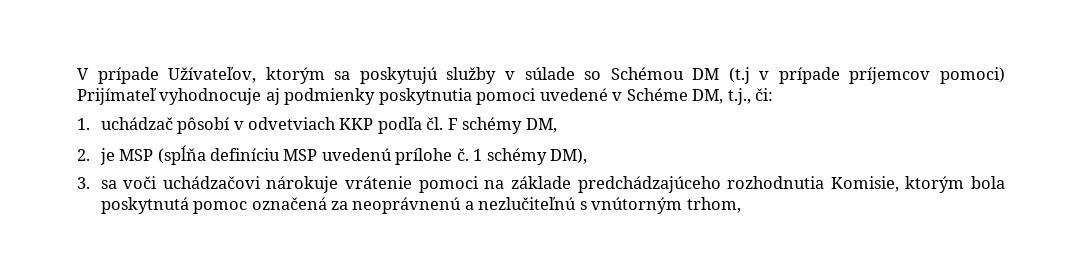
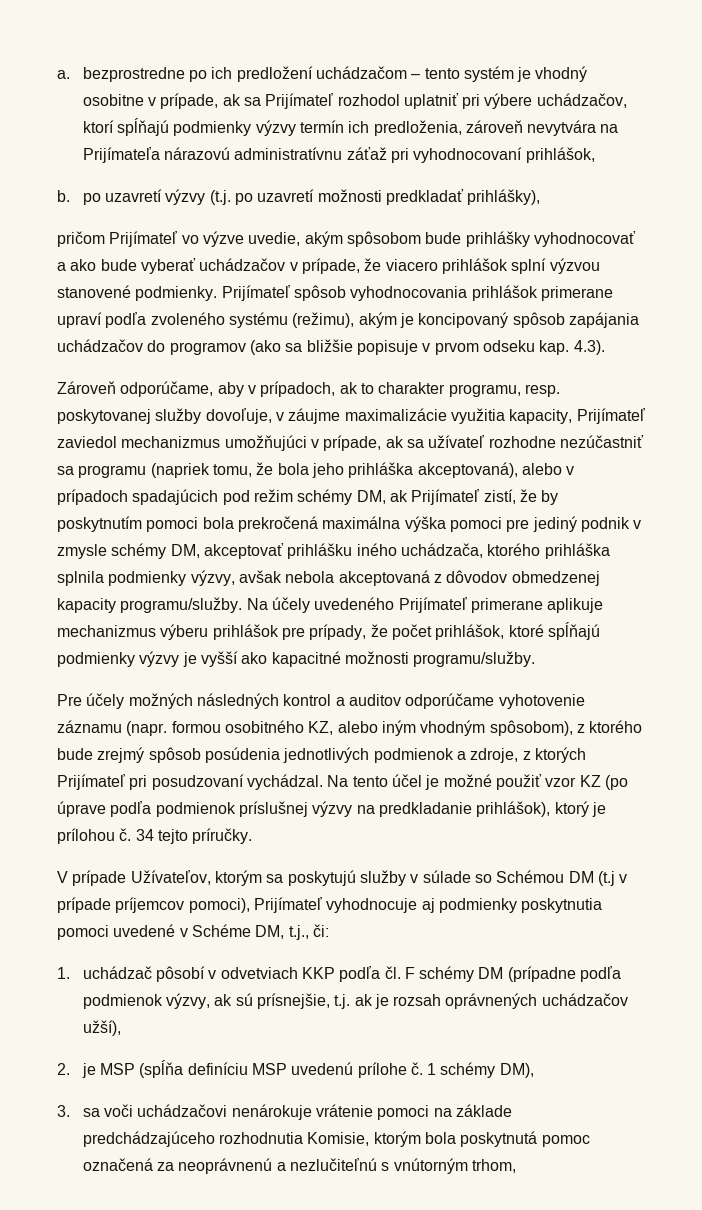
+ a. bezprostredne po ich predložení uchádzačom – tento systém je vhodný osobitne v prípade, ak sa Prijímateľ rozhodol uplatniť pri výbere uchádzačov, ktorí spĺňajú podmienky výzvy termín ich predloženia, zároveň nevytvára na Prijímateľa nárazovú administratívnu záťaž pri vyhodnocovaní prihlášok,
+ b. po uzavretí výzvy (t.j. po uzavretí možnosti predkladať prihlášky),
+ pričom Prijímateľ vo výzve uvedie, akým spôsobom bude prihlášky vyhodnocovať a ako bude vyberať uchádzačov v prípade, že viacero prihlášok splní výzvou stanovené podmienky. Prijímateľ spôsob vyhodnocovania prihlášok primerane upraví podľa zvoleného systému (režimu), akým je koncipovaný spôsob zapájania uchádzačov do programov (ako sa bližšie popisuje v prvom odseku kap. 4.3).
+ Zároveň odporúčame, aby v prípadoch, ak to charakter programu, resp. poskytovanej služby dovoľuje, v záujme maximalizácie využitia kapacity, Prijímateľ zaviedol mechanizmus umožňujúci v prípade, ak sa užívateľ rozhodne nezúčastniť sa programu (napriek tomu, že bola jeho prihláška akceptovaná), alebo v prípadoch spadajúcich pod režim schémy DM, ak Prijímateľ zistí, že by poskytnutím pomoci bola prekročená maximálna výška pomoci pre jediný podnik v zmysle schémy DM, akceptovať prihlášku iného uchádzača, ktorého prihláška splnila podmienky výzvy, avšak nebola akceptovaná z dôvodov obmedzenej kapacity programu/služby. Na účely uvedeného Prijímateľ primerane aplikuje mechanizmus výberu prihlášok pre prípady, že počet prihlášok, ktoré spĺňajú podmienky výzvy je vyšší ako kapacitné možnosti programu/služby.
+ Pre účely možných následných kontrol a auditov odporúčame vyhotovenie záznamu (napr. formou osobitného KZ, alebo iným vhodným spôsobom), z ktorého bude zrejmý spôsob posúdenia jednotlivých podmienok a zdroje, z ktorých Prijímateľ pri posudzovaní vychádzal. Na tento účel je možné použiť vzor KZ (po úprave podľa podmienok príslušnej výzvy na predkladanie prihlášok), ktorý je prílohou č. 34 tejto príručky.
- V prípade Užívateľov, ktorým sa poskytujú služby v súlade so Schémou DM (t.j v prípade príjemcov pomoci) Prijímateľ vyhodnocuje aj podmienky poskytnutia pomoci uvedené v Schéme DM, t.j., či:
+ V prípade Užívateľov, ktorým sa poskytujú služby v súlade so Schémou DM (t.j v prípade príjemcov pomoci), Prijímateľ vyhodnocuje aj podmienky poskytnutia pomoci uvedené v Schéme DM, t.j., či:
- 1. uchádzač pôsobí v odvetviach KKP podľa čl. F schémy DM,
+ 1. uchádzač pôsobí v odvetviach KKP podľa čl. F schémy DM (prípadne podľa podmienok výzvy, ak sú prísnejšie, t.j. ak je rozsah oprávnených uchádzačov užší),
- 3. sa voči uchádzačovi nárokuje vrátenie pomoci na základe predchádzajúceho rozhodnutia Komisie, ktorým bola poskytnutá pomoc označená za neoprávnenú a nezlučiteľnú s vnútorným trhom,
+ 3. sa voči uchádzačovi nenárokuje vrátenie pomoci na základe predchádzajúceho rozhodnutia Komisie, ktorým bola poskytnutá pomoc označená za neoprávnenú a nezlučiteľnú s vnútorným trhom,

